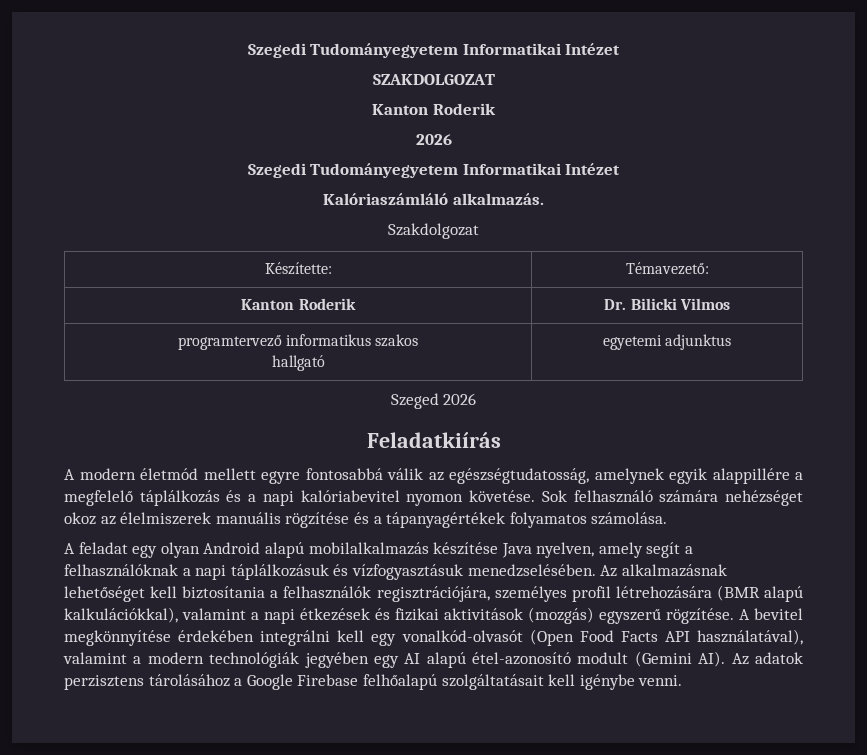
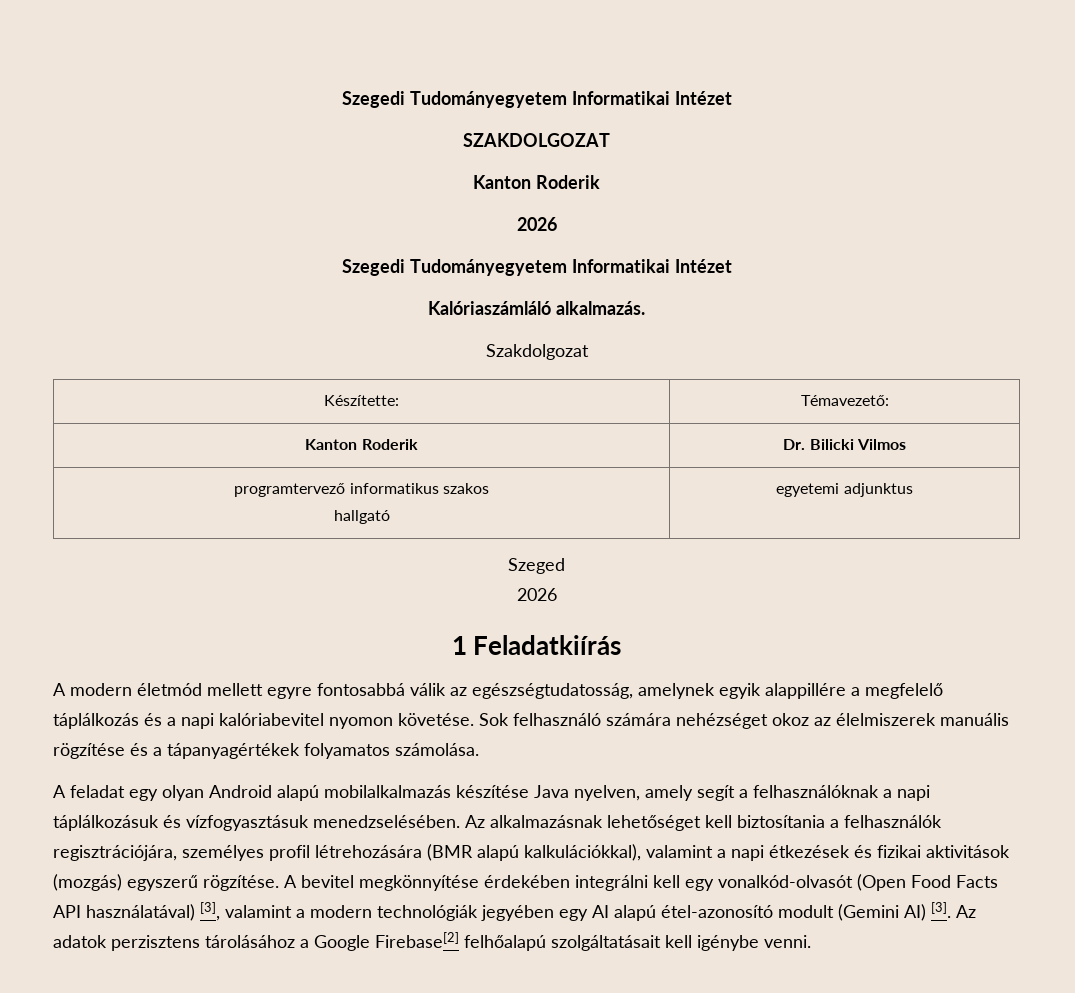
- Szeged 2026
- Feladatkiírás
+ Szeged
+ 2026
+ 1 Feladatkiírás
- A bevitel megkönnyítése érdekében integrálni kell egy vonalkód-olvasót (Open Food Facts API használatával), valamint a modern technológiák jegyében egy AI alapú étel-azonosító modult (Gemini AI). Az adatok perzisztens tárolásához a Google Firebase felhőalapú szolgáltatásait kell igénybe venni.
+ A bevitel megkönnyítése érdekében integrálni kell egy vonalkód-olvasót (Open Food Facts API használatával) [3], valamint a modern technológiák jegyében egy AI alapú étel-azonosító modult (Gemini AI) [3]. Az adatok perzisztens tárolásához a Google Firebase[2] felhőalapú szolgáltatásait kell igénybe venni.

